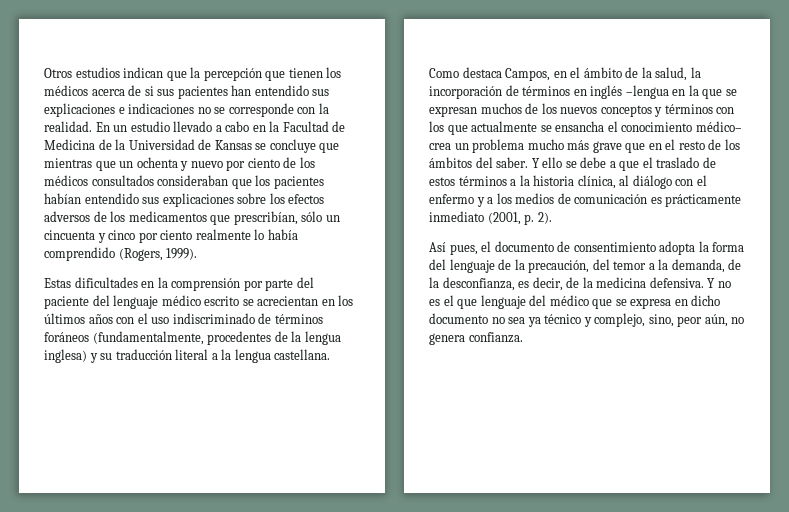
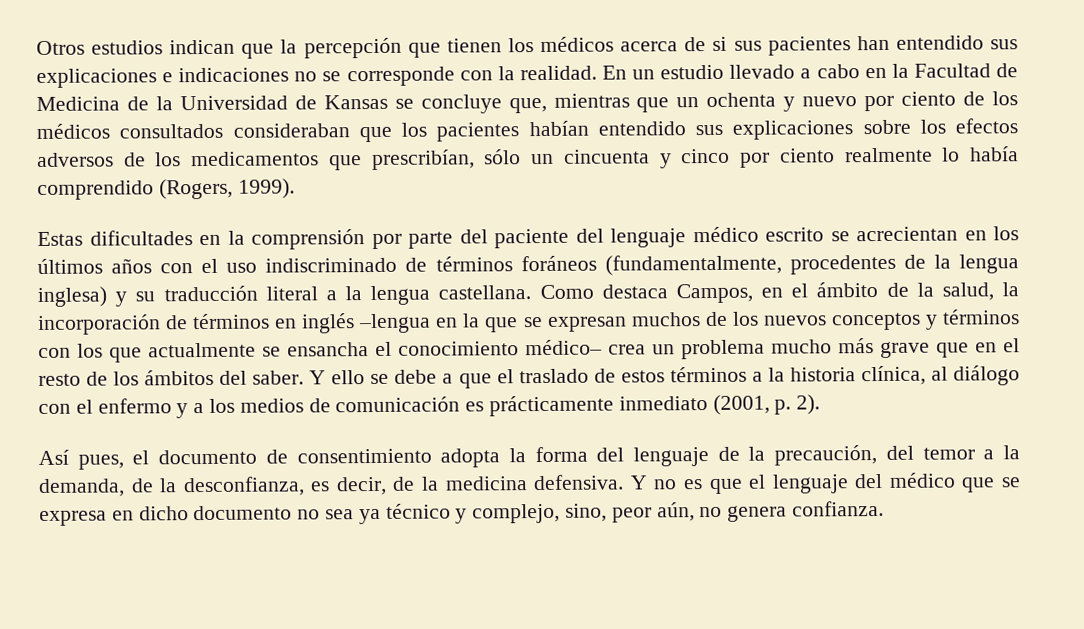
- En un estudio llevado a cabo en la Facultad de Medicina de la Universidad de Kansas se concluye que mientras que un ochenta y nuevo por ciento de los médicos consultados consideraban que los pacientes habían entendido sus explicaciones sobre los efectos adversos de los medicamentos que prescribían, sólo un cincuenta y cinco por ciento realmente lo había comprendido (Rogers, 1999).
+ En un estudio llevado a cabo en la Facultad de Medicina de la Universidad de Kansas se concluye que, mientras que un ochenta y nuevo por ciento de los médicos consultados consideraban que los pacientes habían entendido sus explicaciones sobre los efectos adversos de los medicamentos que prescribían, sólo un cincuenta y cinco por ciento realmente lo había comprendido (Rogers, 1999).
- Y no es el que lenguaje del médico que se expresa en dicho documento no sea ya técnico y complejo, sino, peor aún, no genera confianza.
+ Y no es que el lenguaje del médico que se expresa en dicho documento no sea ya técnico y complejo, sino, peor aún, no genera confianza.

